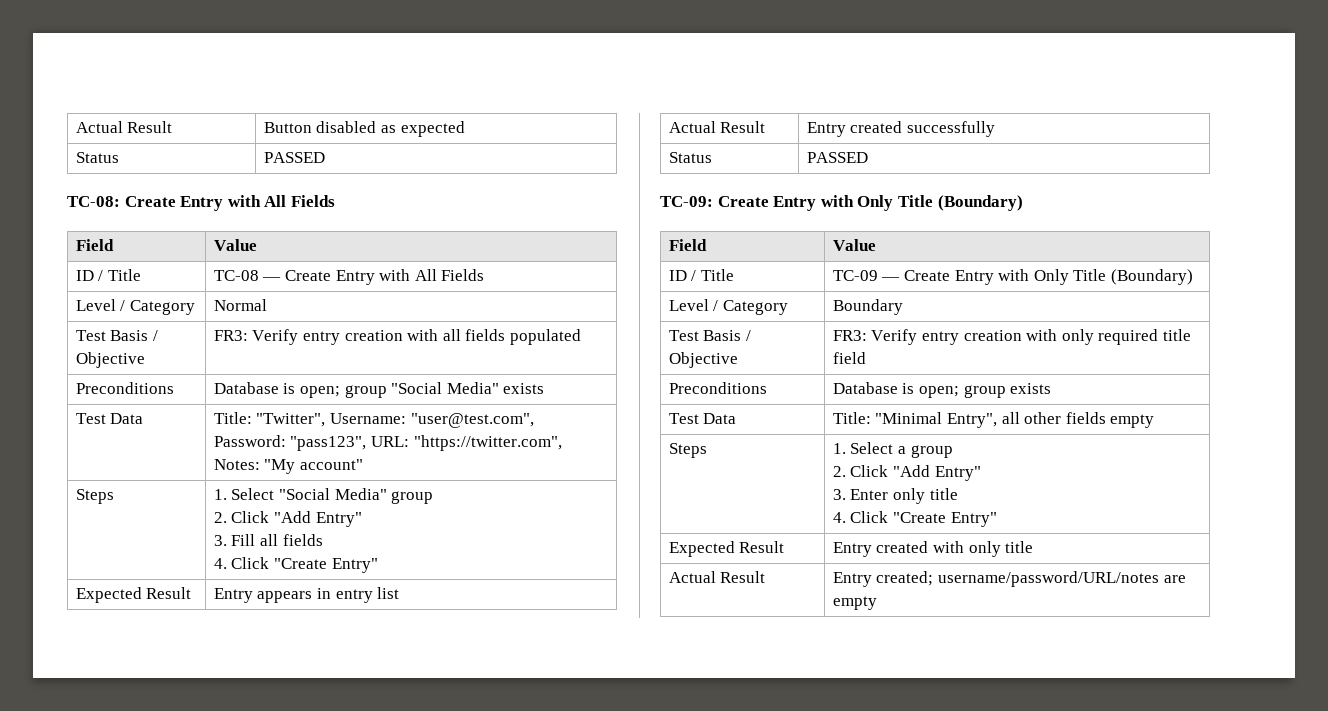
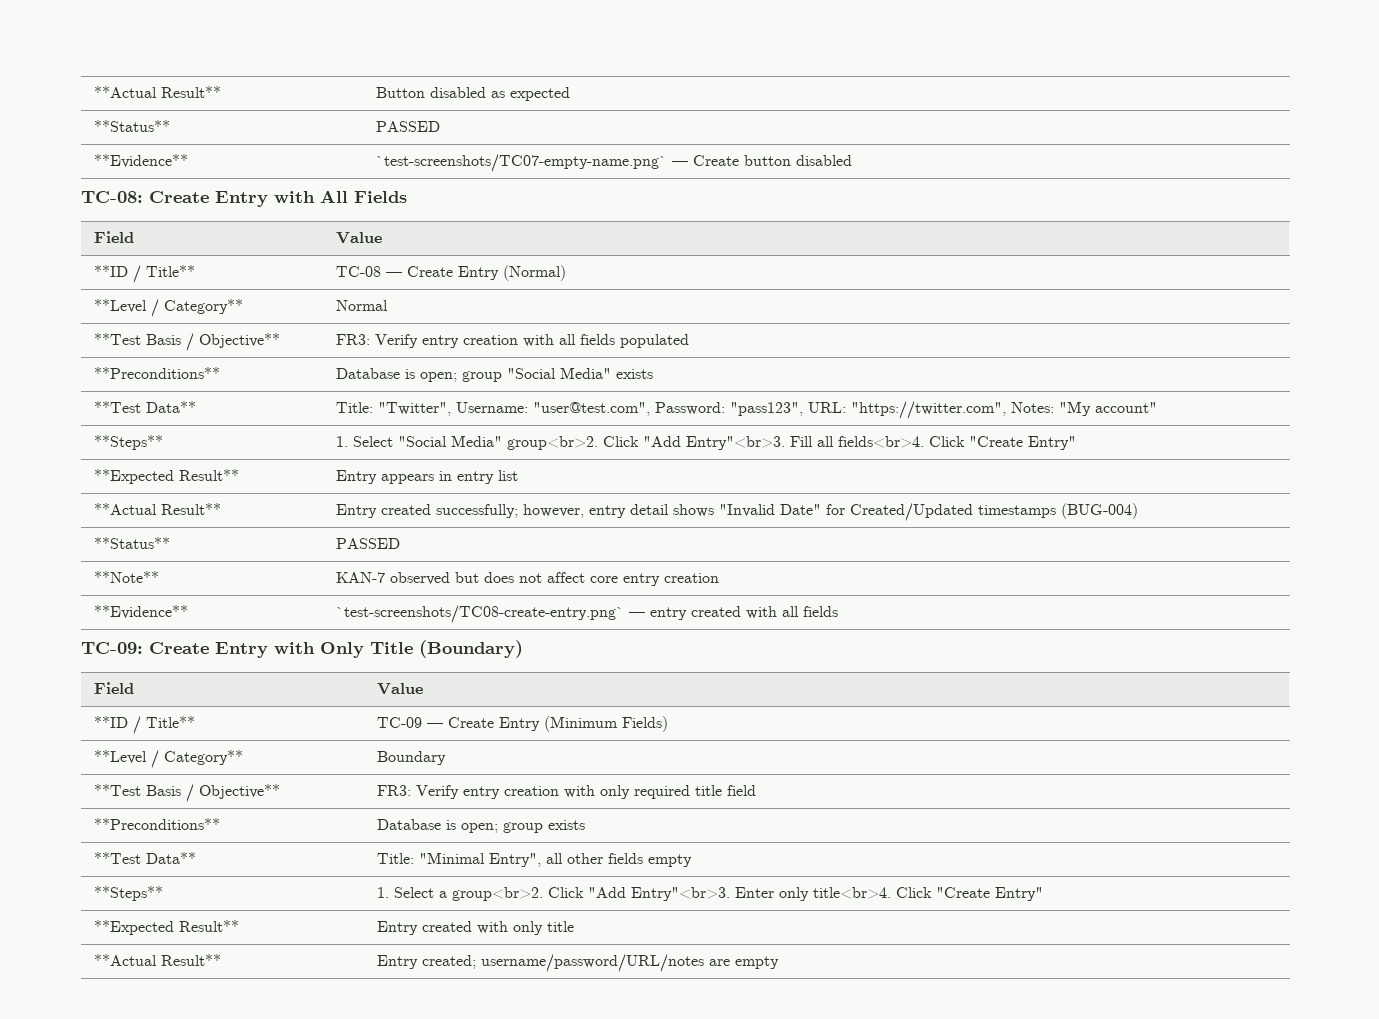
- Actual Result | Button disabled as expected
- Status | PASSED
+ **Actual Result** | Button disabled as expected
+ **Status** | PASSED
+ **Evidence** | `test-screenshots/TC07-empty-name.png` — Create button disabled
- ID / Title | TC-08 — Create Entry with All Fields
- Level / Category | Normal
+ **ID / Title** | TC-08 — Create Entry (Normal)
+ **Level / Category** | Normal
- Test Basis / Objective | FR3: Verify entry creation with all fields populated
+ **Test Basis / Objective** | FR3: Verify entry creation with all fields populated
- Preconditions | Database is open; group "Social Media" exists
+ **Preconditions** | Database is open; group "Social Media" exists
- Test Data | Title: "Twitter", Username: "user@test.com", Password: "pass123", URL: "https://twitter.com", Notes: "My account"
+ **Test Data** | Title: "Twitter", Username: "user@test.com", Password: "pass123", URL: "https://twitter.com", Notes: "My account"
- Steps | 1. Select "Social Media" group
- 2. Click "Add Entry"
- 3. Fill all fields
- 4. Click "Create Entry"
- Expected Result | Entry appears in entry list
+ **Steps** | 1. Select "Social Media" group<br>2. Click "Add Entry"<br>3. Fill all fields<br>4. Click "Create Entry"
+ **Expected Result** | Entry appears in entry list
- Actual Result | Entry created successfully
- Status | PASSED
+ **Actual Result** | Entry created successfully; however, entry detail shows "Invalid Date" for Created/Updated timestamps (BUG-004)
+ **Status** | PASSED
+ **Note** | KAN-7 observed but does not affect core entry creation
+ **Evidence** | `test-screenshots/TC08-create-entry.png` — entry created with all fields
- ID / Title | TC-09 — Create Entry with Only Title (Boundary)
- Level / Category | Boundary
+ **ID / Title** | TC-09 — Create Entry (Minimum Fields)
+ **Level / Category** | Boundary
- Test Basis / Objective | FR3: Verify entry creation with only required title field
+ **Test Basis / Objective** | FR3: Verify entry creation with only required title field
- Preconditions | Database is open; group exists
+ **Preconditions** | Database is open; group exists
- Test Data | Title: "Minimal Entry", all other fields empty
+ **Test Data** | Title: "Minimal Entry", all other fields empty
- Steps | 1. Select a group
- 2. Click "Add Entry"
- 3. Enter only title
- 4. Click "Create Entry"
- Expected Result | Entry created with only title
+ **Steps** | 1. Select a group<br>2. Click "Add Entry"<br>3. Enter only title<br>4. Click "Create Entry"
+ **Expected Result** | Entry created with only title
- Actual Result | Entry created; username/password/URL/notes are empty
+ **Actual Result** | Entry created; username/password/URL/notes are empty

